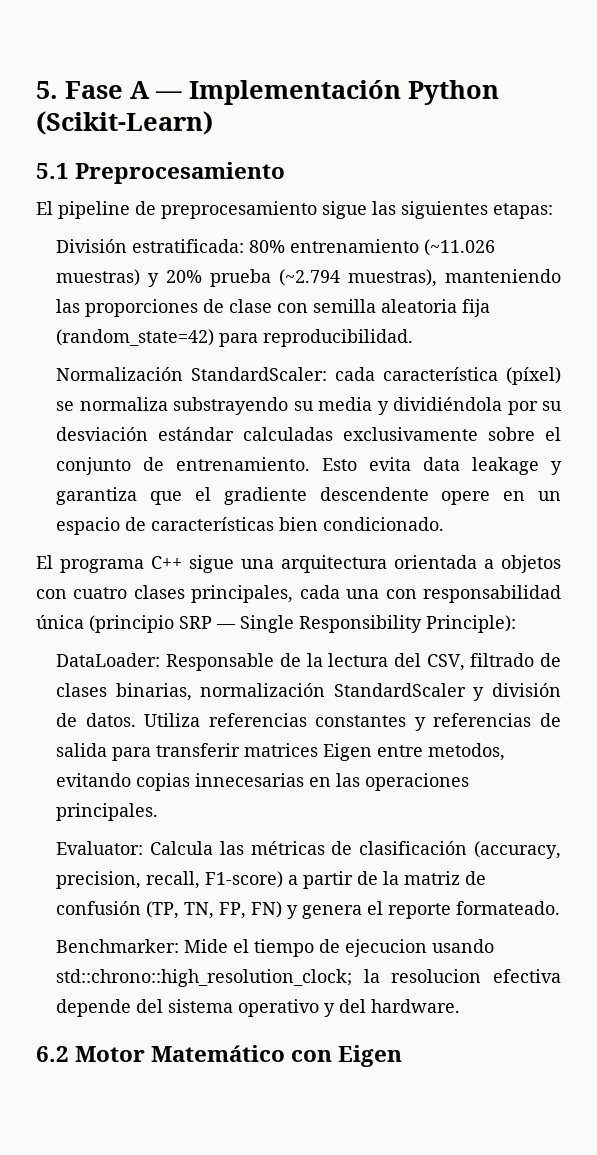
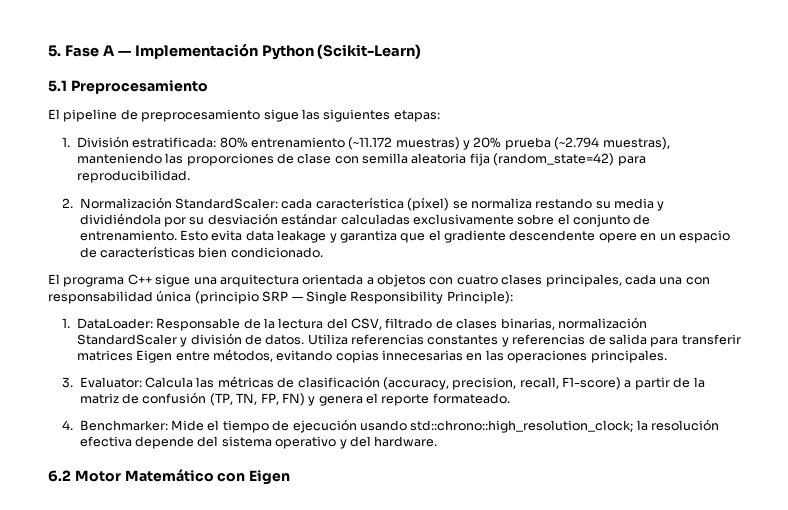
- División estratificada: 80% entrenamiento (~11.026 muestras) y 20% prueba (~2.794 muestras), manteniendo las proporciones de clase con semilla aleatoria fija (random_state=42) para reproducibilidad.
+ 1. División estratificada: 80% entrenamiento (~11.172 muestras) y 20% prueba (~2.794 muestras), manteniendo las proporciones de clase con semilla aleatoria fija (random_state=42) para reproducibilidad.
- Normalización StandardScaler: cada característica (píxel) se normaliza substrayendo su media y dividiéndola por su desviación estándar calculadas exclusivamente sobre el conjunto de entrenamiento.
+ 2. Normalización StandardScaler: cada característica (píxel) se normaliza restando su media y dividiéndola por su desviación estándar calculadas exclusivamente sobre el conjunto de entrenamiento.
- DataLoader: Responsable de la lectura del CSV, filtrado de clases binarias, normalización StandardScaler y división de datos.
+ 1. DataLoader: Responsable de la lectura del CSV, filtrado de clases binarias, normalización StandardScaler y división de datos.
- Utiliza referencias constantes y referencias de salida para transferir matrices Eigen entre metodos, evitando copias innecesarias en las operaciones principales.
+ Utiliza referencias constantes y referencias de salida para transferir matrices Eigen entre métodos, evitando copias innecesarias en las operaciones principales.
- Evaluator: Calcula las métricas de clasificación (accuracy, precision, recall, F1-score) a partir de la matriz de confusión (TP, TN, FP, FN) y genera el reporte formateado.
+ 3. Evaluator: Calcula las métricas de clasificación (accuracy, precision, recall, F1-score) a partir de la matriz de confusión (TP, TN, FP, FN) y genera el reporte formateado.
- Benchmarker: Mide el tiempo de ejecucion usando std::chrono::high_resolution_clock; la resolucion efectiva depende del sistema operativo y del hardware.
+ 4. Benchmarker: Mide el tiempo de ejecución usando std::chrono::high_resolution_clock; la resolución efectiva depende del sistema operativo y del hardware.

